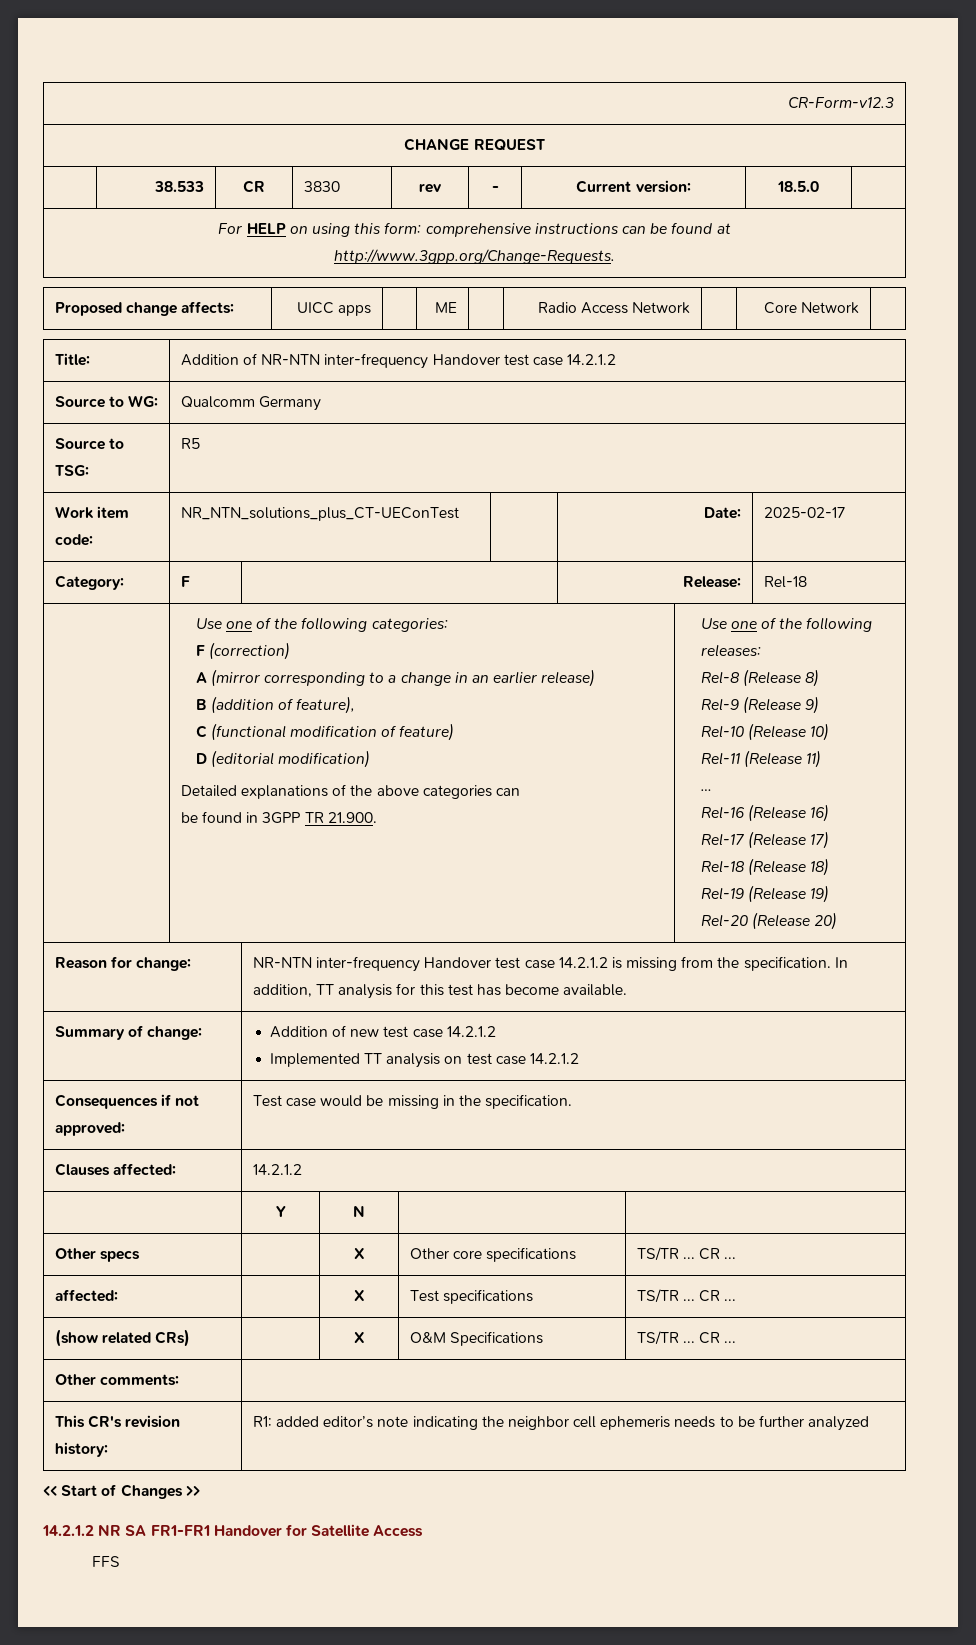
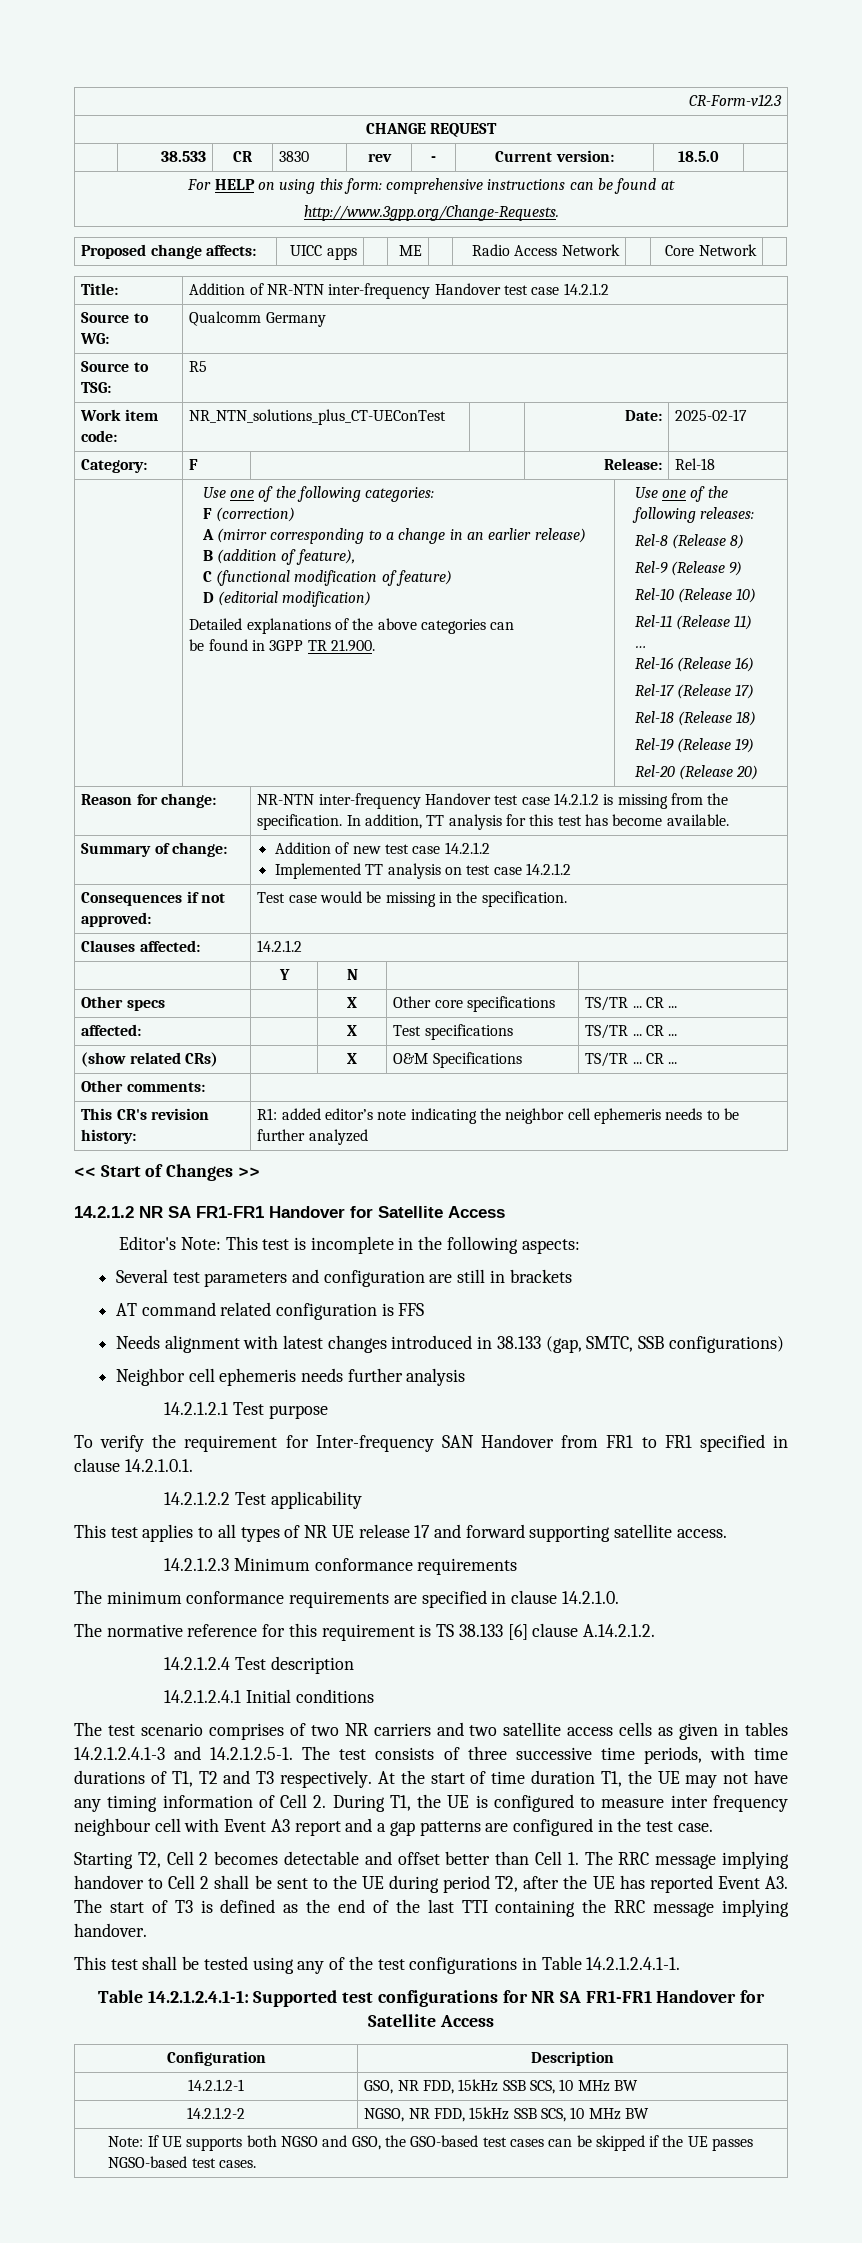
- FFS
+ Editor's Note: This test is incomplete in the following aspects:
+ Several test parameters and configuration are still in brackets
+ AT command related configuration is FFS
+ Needs alignment with latest changes introduced in 38.133 (gap, SMTC, SSB configurations)
+ Neighbor cell ephemeris needs further analysis
+ 14.2.1.2.1 Test purpose
+ To verify the requirement for Inter-frequency SAN Handover from FR1 to FR1 specified in clause 14.2.1.0.1.
+ 14.2.1.2.2 Test applicability
+ This test applies to all types of NR UE release 17 and forward supporting satellite access.
+ 14.2.1.2.3 Minimum conformance requirements
+ The minimum conformance requirements are specified in clause 14.2.1.0.
+ The normative reference for this requirement is TS 38.133 [6] clause A.14.2.1.2.
+ 14.2.1.2.4 Test description
+ 14.2.1.2.4.1 Initial conditions
+ The test scenario comprises of two NR carriers and two satellite access cells as given in tables 14.2.1.2.4.1-3 and 14.2.1.2.5-1. The test consists of three successive time periods, with time durations of T1, T2 and T3 respectively. At the start of time duration T1, the UE may not have any timing information of Cell 2. During T1, the UE is configured to measure inter frequency neighbour cell with Event A3 report and a gap patterns are configured in the test case.
+ Starting T2, Cell 2 becomes detectable and offset better than Cell 1. The RRC message implying handover to Cell 2 shall be sent to the UE during period T2, after the UE has reported Event A3. The start of T3 is defined as the end of the last TTI containing the RRC message implying handover.
+ This test shall be tested using any of the test configurations in Table 14.2.1.2.4.1-1.
+ Table 14.2.1.2.4.1-1: Supported test configurations for NR SA FR1-FR1 Handover for Satellite Access
+ Configuration | Description
+ 14.2.1.2-1 | GSO, NR FDD, 15kHz SSB SCS, 10 MHz BW
+ 14.2.1.2-2 | NGSO, NR FDD, 15kHz SSB SCS, 10 MHz BW
+ Note: If UE supports both NGSO and GSO, the GSO-based test cases can be skipped if the UE passes NGSO-based test cases.

